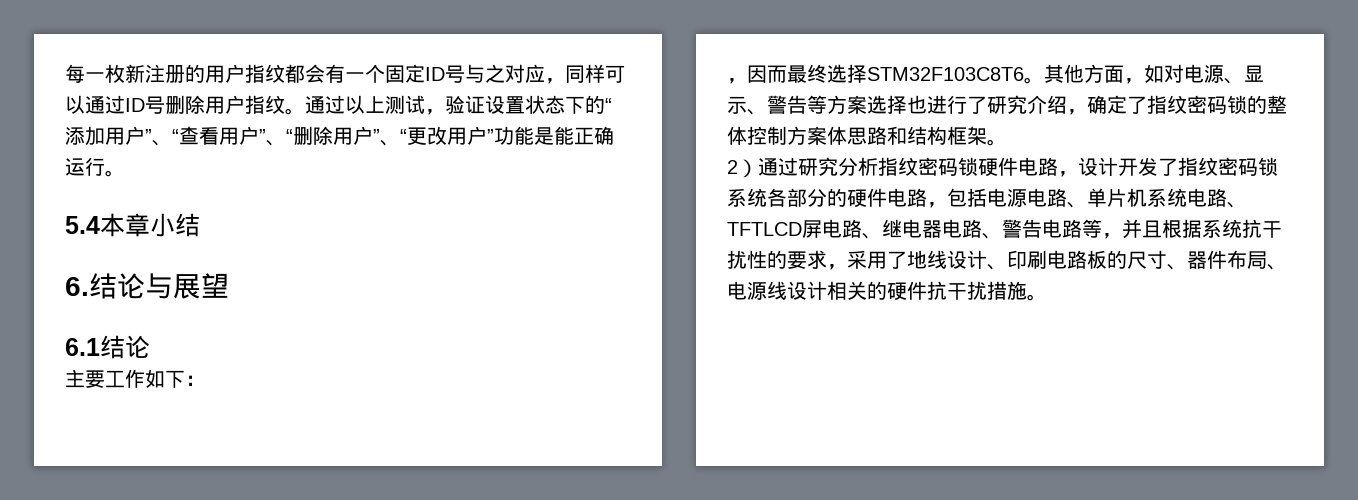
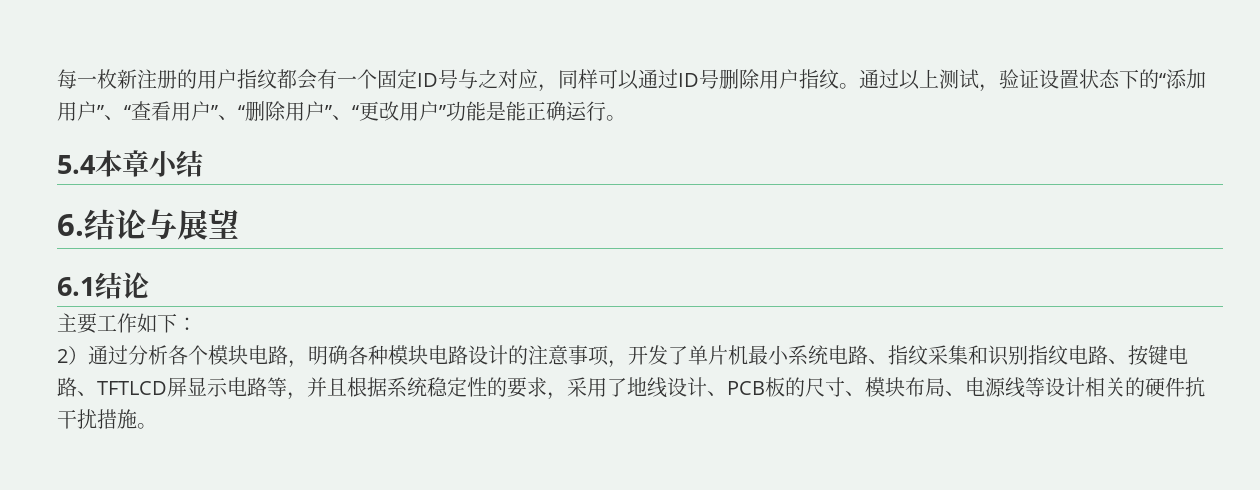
- ，因而最终选择STM32F103C8T6。其他方面，如对电源、显示、警告等方案选择也进行了研究介绍，确定了指纹密码锁的整体控制方案体思路和结构框架。
- 2）通过研究分析指纹密码锁硬件电路，设计开发了指纹密码锁系统各部分的硬件电路，包括电源电路、单片机系统电路、TFTLCD屏电路、继电器电路、警告电路等，并且根据系统抗干扰性的要求，采用了地线设计、印刷电路板的尺寸、器件布局、电源线设计相关的硬件抗干扰措施。
+ 2）通过分析各个模块电路，明确各种模块电路设计的注意事项，开发了单片机最小系统电路、指纹采集和识别指纹电路、按键电路、TFTLCD屏显示电路等，并且根据系统稳定性的要求，采用了地线设计、PCB板的尺寸、模块布局、电源线等设计相关的硬件抗干扰措施。

